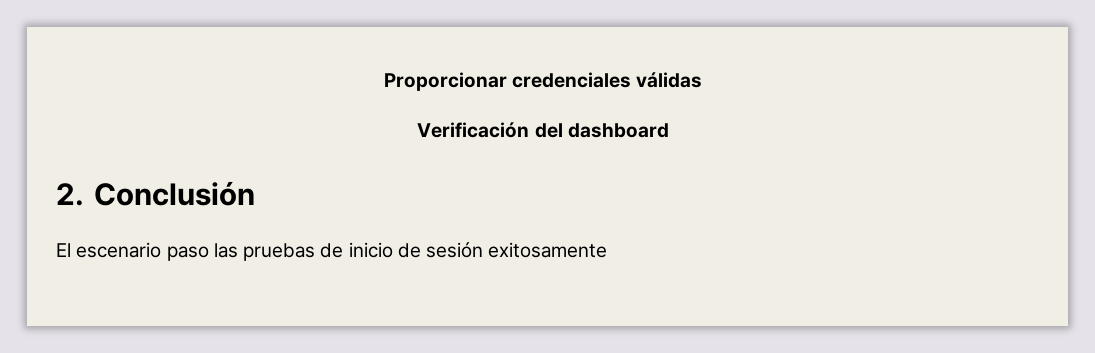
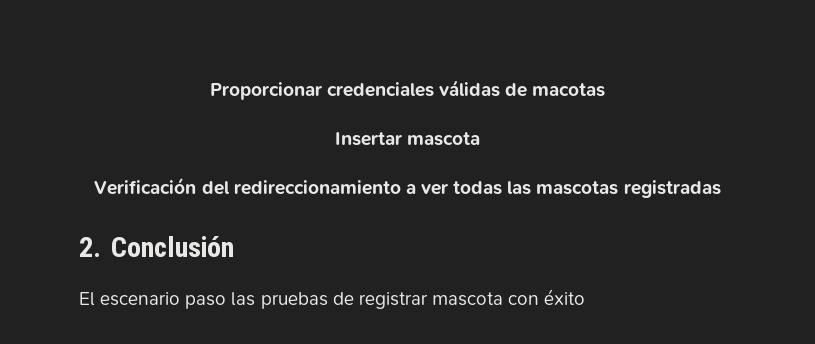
- Proporcionar credenciales válidas
- Verificación del dashboard
+ Proporcionar credenciales válidas de macotas
+ Insertar mascota
+ Verificación del redireccionamiento a ver todas las mascotas registradas
- El escenario paso las pruebas de inicio de sesión exitosamente
+ El escenario paso las pruebas de registrar mascota con éxito

